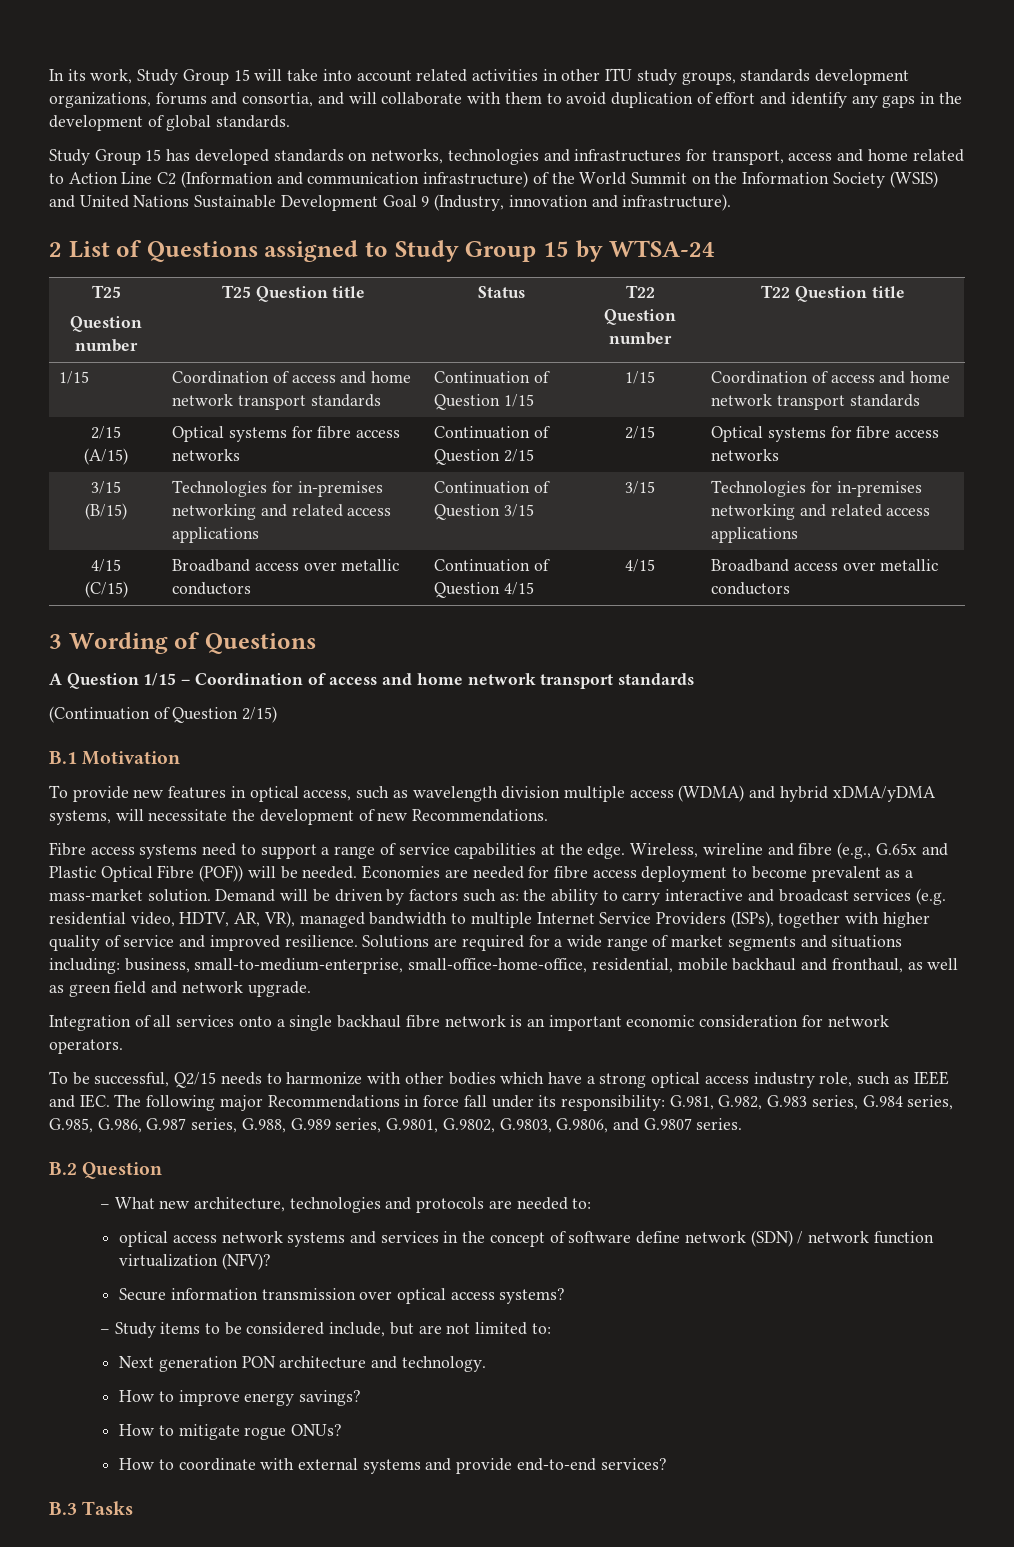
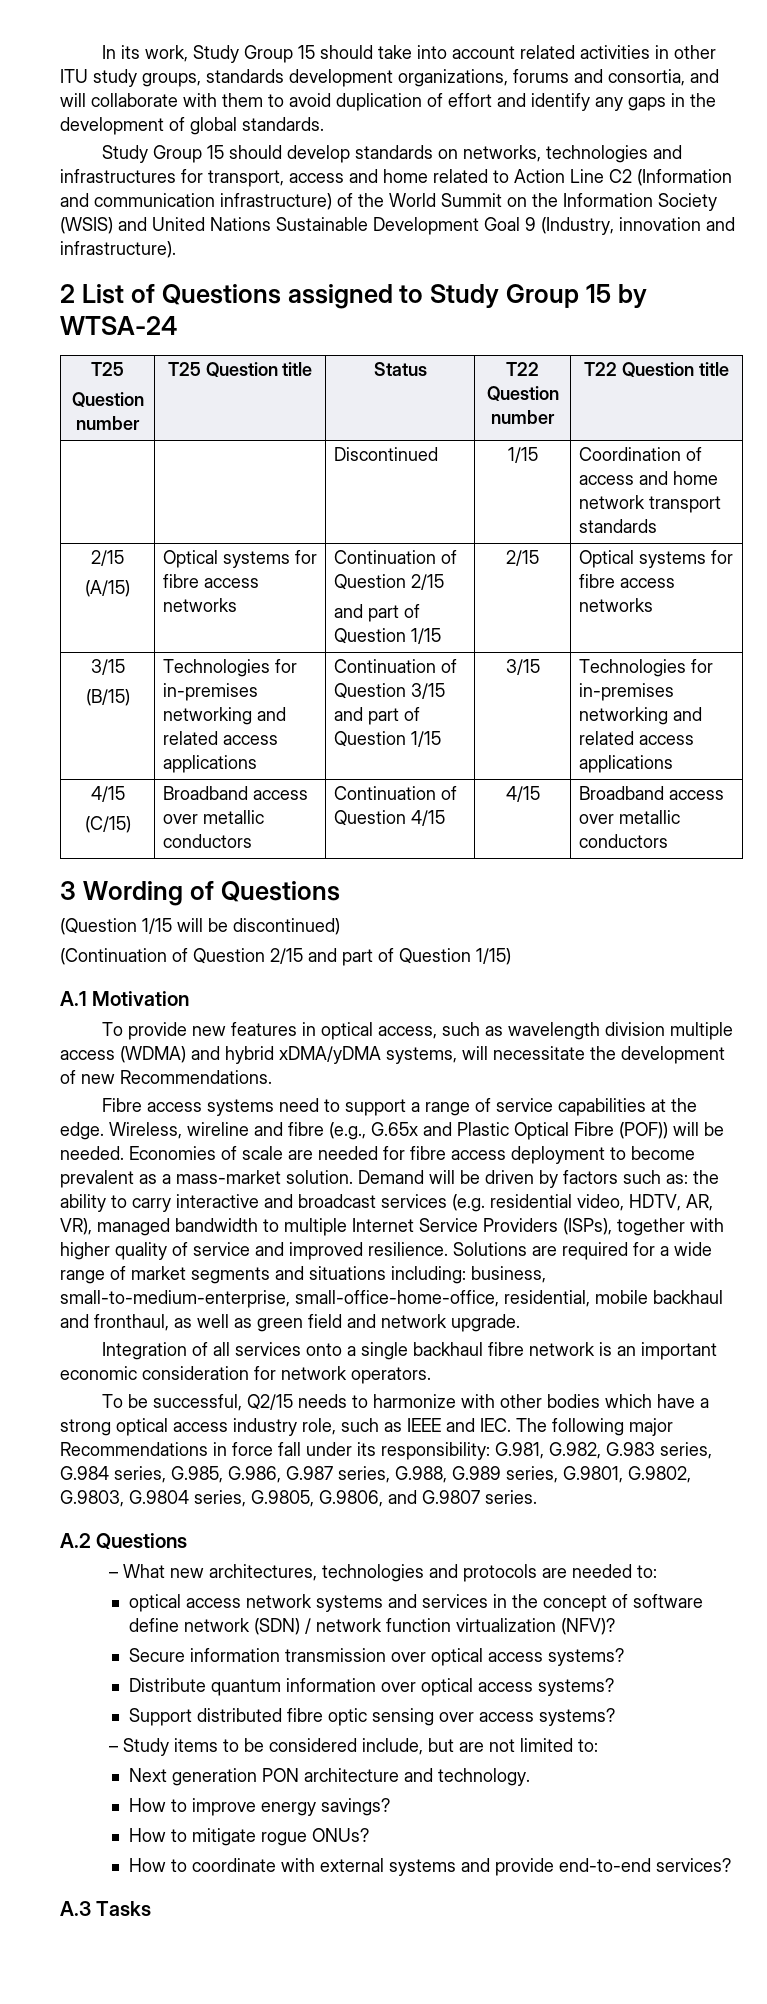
- In its work, Study Group 15 will take into account related activities in other ITU study groups, standards development organizations, forums and consortia, and will collaborate with them to avoid duplication of effort and identify any gaps in the development of global standards.
+ In its work, Study Group 15 should take into account related activities in other ITU study groups, standards development organizations, forums and consortia, and will collaborate with them to avoid duplication of effort and identify any gaps in the development of global standards.
- Study Group 15 has developed standards on networks, technologies and infrastructures for transport, access and home related to Action Line C2 (Information and communication infrastructure) of the World Summit on the Information Society (WSIS) and United Nations Sustainable Development Goal 9 (Industry, innovation and infrastructure).
+ Study Group 15 should develop standards on networks, technologies and infrastructures for transport, access and home related to Action Line C2 (Information and communication infrastructure) of the World Summit on the Information Society (WSIS) and United Nations Sustainable Development Goal 9 (Industry, innovation and infrastructure).
- 1/15 | Coordination of access and home network transport standards | Continuation of Question 1/15 | 1/15 | Coordination of access and home network transport standards
+ | | Discontinued | 1/15 | Coordination of access and home network transport standards
  2/15
- (A/15) | Optical systems for fibre access networks | Continuation of Question 2/15 | 2/15 | Optical systems for fibre access networks
+ (A/15) | Optical systems for fibre access networks | Continuation of Question 2/15
+ and part of Question 1/15 | 2/15 | Optical systems for fibre access networks
  3/15
- (B/15) | Technologies for in-premises networking and related access applications | Continuation of Question 3/15 | 3/15 | Technologies for in-premises networking and related access applications
+ (B/15) | Technologies for in-premises networking and related access applications | Continuation of Question 3/15 and part of Question 1/15 | 3/15 | Technologies for in-premises networking and related access applications
- A Question 1/15 – Coordination of access and home network transport standards
- (Continuation of Question 2/15)
- B.1 Motivation
+ (Question 1/15 will be discontinued)
+ (Continuation of Question 2/15 and part of Question 1/15)
+ A.1 Motivation
- Economies are needed for fibre access deployment to become prevalent as a mass-market solution.
+ Economies of scale are needed for fibre access deployment to become prevalent as a mass-market solution.
- To be successful, Q2/15 needs to harmonize with other bodies which have a strong optical access industry role, such as IEEE and IEC. The following major Recommendations in force fall under its responsibility: G.981, G.982, G.983 series, G.984 series, G.985, G.986, G.987 series, G.988, G.989 series, G.9801, G.9802, G.9803, G.9806, and G.9807 series.
+ To be successful, Q2/15 needs to harmonize with other bodies which have a strong optical access industry role, such as IEEE and IEC. The following major Recommendations in force fall under its responsibility: G.981, G.982, G.983 series, G.984 series, G.985, G.986, G.987 series, G.988, G.989 series, G.9801, G.9802, G.9803, G.9804 series, G.9805, G.9806, and G.9807 series.
- B.2 Question
+ A.2 Questions
- – What new architecture, technologies and protocols are needed to:
+ – What new architectures, technologies and protocols are needed to:
+ Distribute quantum information over optical access systems?
+ Support distributed fibre optic sensing over access systems?
- B.3 Tasks
+ A.3 Tasks

